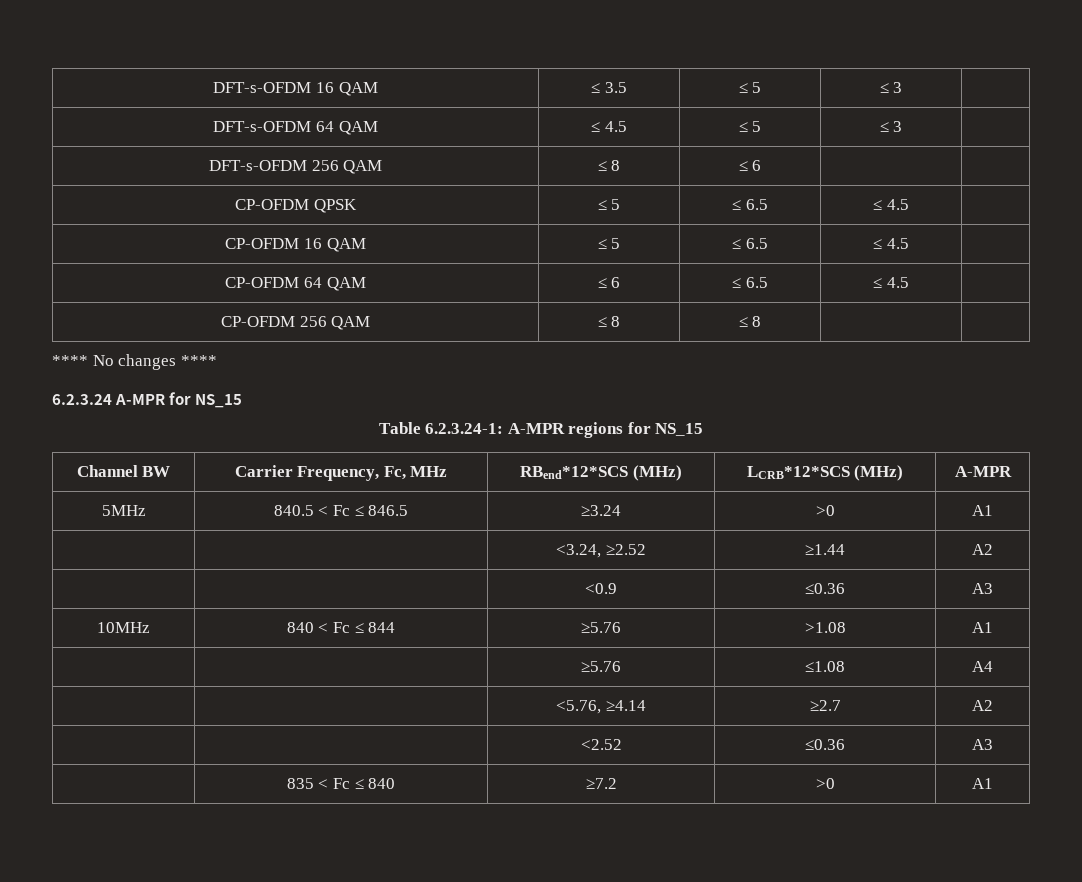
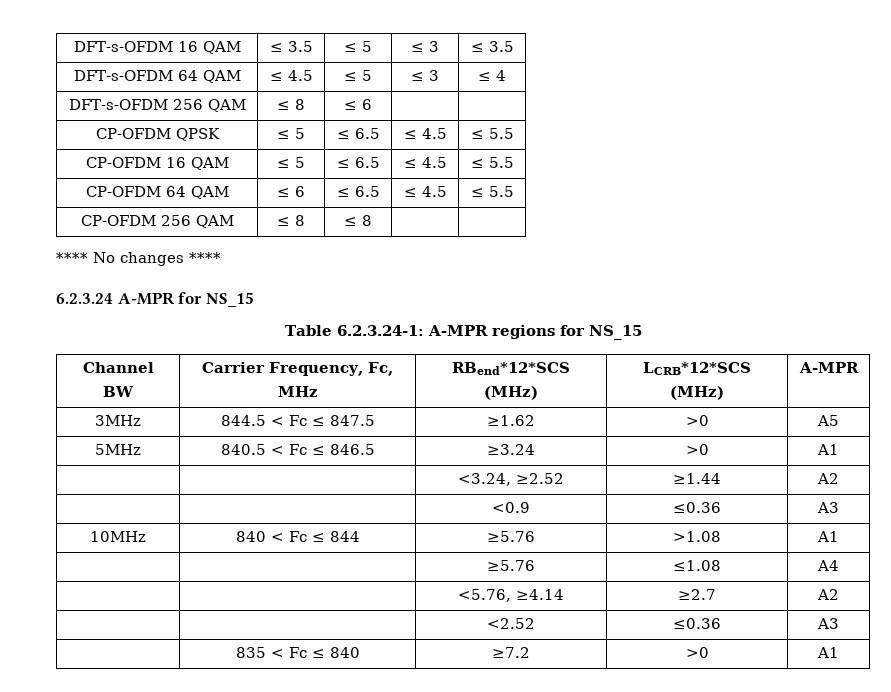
- DFT-s-OFDM 16 QAM | ≤ 3.5 | ≤ 5 | ≤ 3 |
+ DFT-s-OFDM 16 QAM | ≤ 3.5 | ≤ 5 | ≤ 3 | ≤ 3.5
- DFT-s-OFDM 64 QAM | ≤ 4.5 | ≤ 5 | ≤ 3 |
+ DFT-s-OFDM 64 QAM | ≤ 4.5 | ≤ 5 | ≤ 3 | ≤ 4
- CP-OFDM QPSK | ≤ 5 | ≤ 6.5 | ≤ 4.5 |
+ CP-OFDM QPSK | ≤ 5 | ≤ 6.5 | ≤ 4.5 | ≤ 5.5
- CP-OFDM 16 QAM | ≤ 5 | ≤ 6.5 | ≤ 4.5 |
+ CP-OFDM 16 QAM | ≤ 5 | ≤ 6.5 | ≤ 4.5 | ≤ 5.5
- CP-OFDM 64 QAM | ≤ 6 | ≤ 6.5 | ≤ 4.5 |
+ CP-OFDM 64 QAM | ≤ 6 | ≤ 6.5 | ≤ 4.5 | ≤ 5.5
+ 3MHz | 844.5 < Fc ≤ 847.5 | ≥1.62 | >0 | A5

